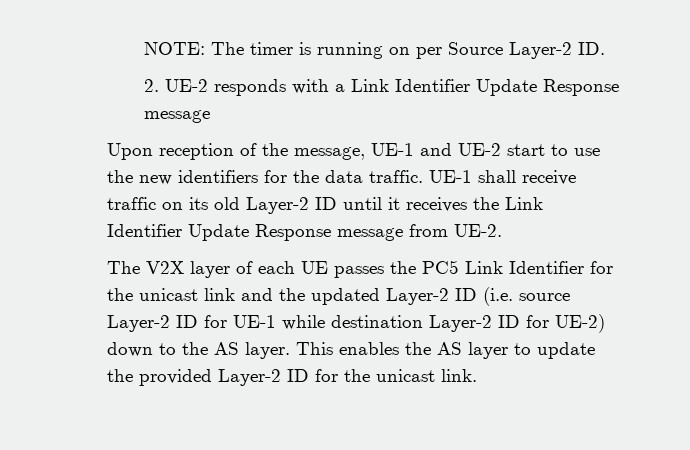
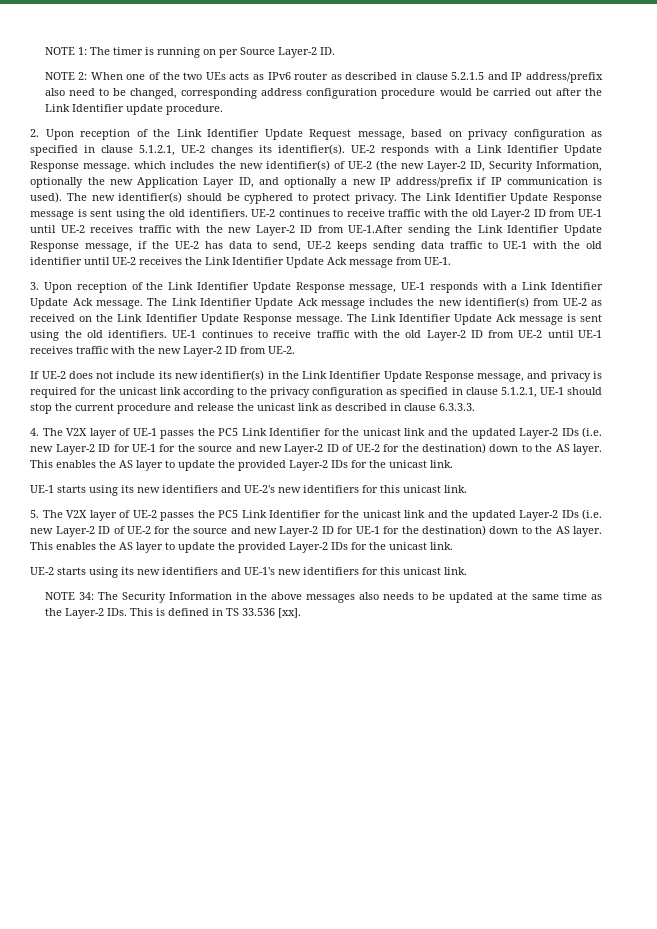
- NOTE: The timer is running on per Source Layer-2 ID.
+ NOTE 1: The timer is running on per Source Layer-2 ID.
- 2. UE-2 responds with a Link Identifier Update Response message
- Upon reception of the message, UE-1 and UE-2 start to use the new identifiers for the data traffic. UE-1 shall receive traffic on its old Layer-2 ID until it receives the Link Identifier Update Response message from UE-2.
- The V2X layer of each UE passes the PC5 Link Identifier for the unicast link and the updated Layer-2 ID (i.e. source Layer-2 ID for UE-1 while destination Layer-2 ID for UE-2) down to the AS layer. This enables the AS layer to update the provided Layer-2 ID for the unicast link.
+ NOTE 2: When one of the two UEs acts as IPv6 router as described in clause 5.2.1.5 and IP address/prefix also need to be changed, corresponding address configuration procedure would be carried out after the Link Identifier update procedure.
+ 2. Upon reception of the Link Identifier Update Request message, based on privacy configuration as specified in clause 5.1.2.1, UE-2 changes its identifier(s). UE-2 responds with a Link Identifier Update Response message. which includes the new identifier(s) of UE-2 (the new Layer-2 ID, Security Information, optionally the new Application Layer ID, and optionally a new IP address/prefix if IP communication is used). The new identifier(s) should be cyphered to protect privacy. The Link Identifier Update Response message is sent using the old identifiers. UE-2 continues to receive traffic with the old Layer-2 ID from UE-1 until UE-2 receives traffic with the new Layer-2 ID from UE-1.After sending the Link Identifier Update Response message, if the UE-2 has data to send, UE-2 keeps sending data traffic to UE-1 with the old identifier until UE-2 receives the Link Identifier Update Ack message from UE-1.
+ 3. Upon reception of the Link Identifier Update Response message, UE-1 responds with a Link Identifier Update Ack message. The Link Identifier Update Ack message includes the new identifier(s) from UE-2 as received on the Link Identifier Update Response message. The Link Identifier Update Ack message is sent using the old identifiers. UE-1 continues to receive traffic with the old Layer-2 ID from UE-2 until UE-1 receives traffic with the new Layer-2 ID from UE-2.
+ If UE-2 does not include its new identifier(s) in the Link Identifier Update Response message, and privacy is required for the unicast link according to the privacy configuration as specified in clause 5.1.2.1, UE-1 should stop the current procedure and release the unicast link as described in clause 6.3.3.3.
+ 4. The V2X layer of UE-1 passes the PC5 Link Identifier for the unicast link and the updated Layer-2 IDs (i.e. new Layer-2 ID for UE-1 for the source and new Layer-2 ID of UE-2 for the destination) down to the AS layer. This enables the AS layer to update the provided Layer-2 IDs for the unicast link.
+ UE-1 starts using its new identifiers and UE-2's new identifiers for this unicast link.
+ 5. The V2X layer of UE-2 passes the PC5 Link Identifier for the unicast link and the updated Layer-2 IDs (i.e. new Layer-2 ID of UE-2 for the source and new Layer-2 ID for UE-1 for the destination) down to the AS layer. This enables the AS layer to update the provided Layer-2 IDs for the unicast link.
+ UE-2 starts using its new identifiers and UE-1's new identifiers for this unicast link.
+ NOTE 34: The Security Information in the above messages also needs to be updated at the same time as the Layer-2 IDs. This is defined in TS 33.536 [xx].

